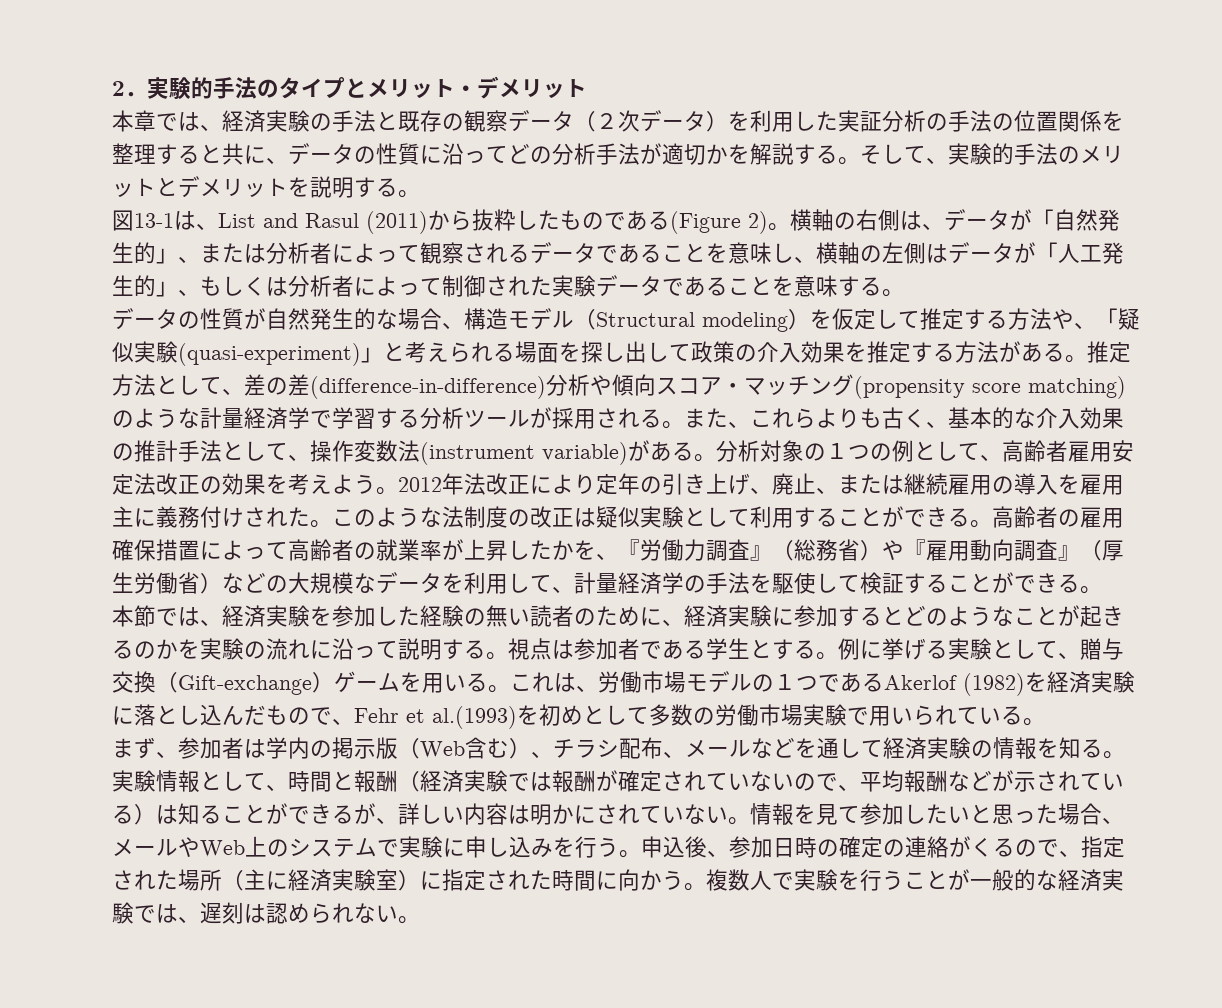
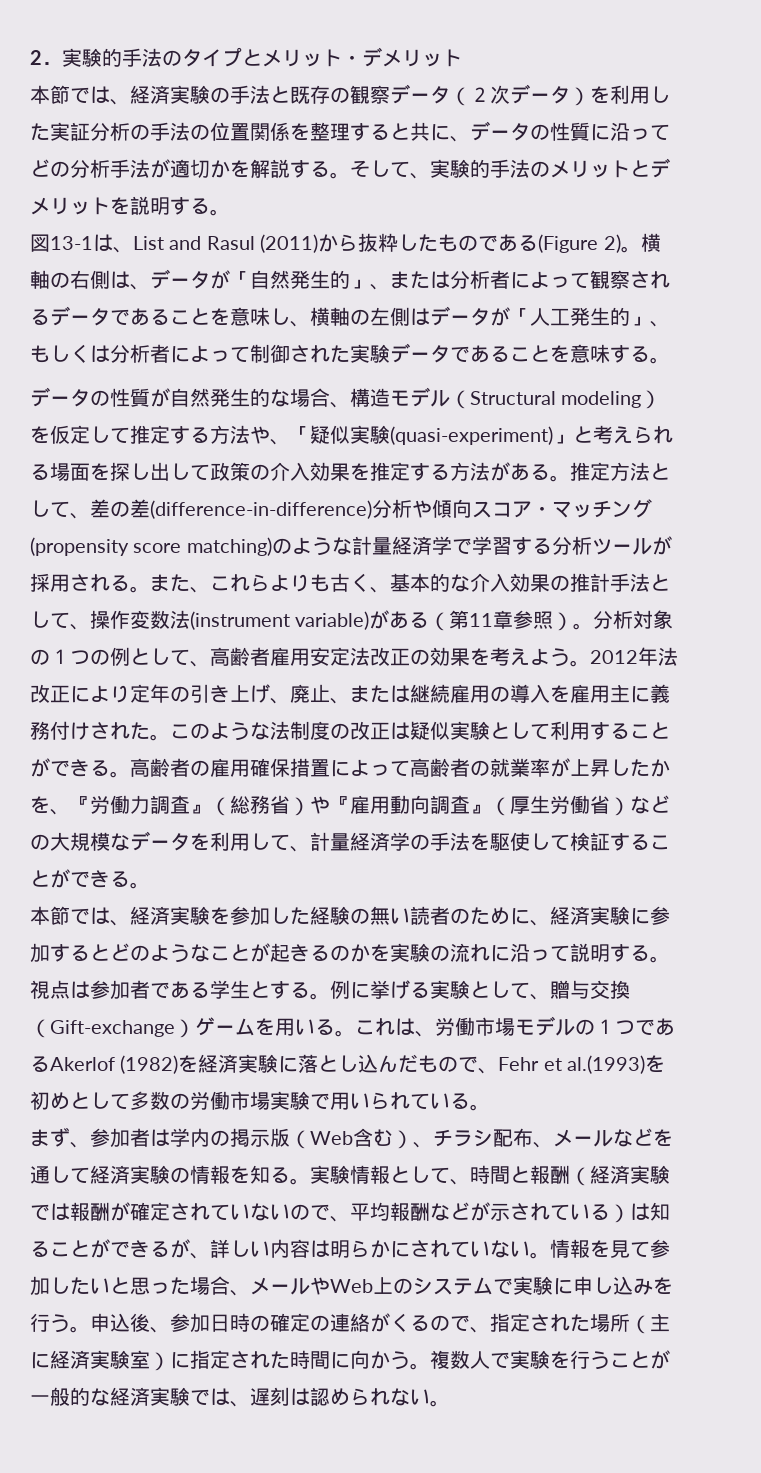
- 本章では、経済実験の手法と既存の観察データ（２次データ）を利用した実証分析の手法の位置関係を整理すると共に、データの性質に沿ってどの分析手法が適切かを解説する。
+ 本節では、経済実験の手法と既存の観察データ（２次データ）を利用した実証分析の手法の位置関係を整理すると共に、データの性質に沿ってどの分析手法が適切かを解説する。
- また、これらよりも古く、基本的な介入効果の推計手法として、操作変数法(instrument variable)がある。
+ また、これらよりも古く、基本的な介入効果の推計手法として、操作変数法(instrument variable)がある（第11章参照）。
- 実験情報として、時間と報酬（経済実験では報酬が確定されていないので、平均報酬などが示されている）は知ることができるが、詳しい内容は明かにされていない。
+ 実験情報として、時間と報酬（経済実験では報酬が確定されていないので、平均報酬などが示されている）は知ることができるが、詳しい内容は明らかにされていない。

